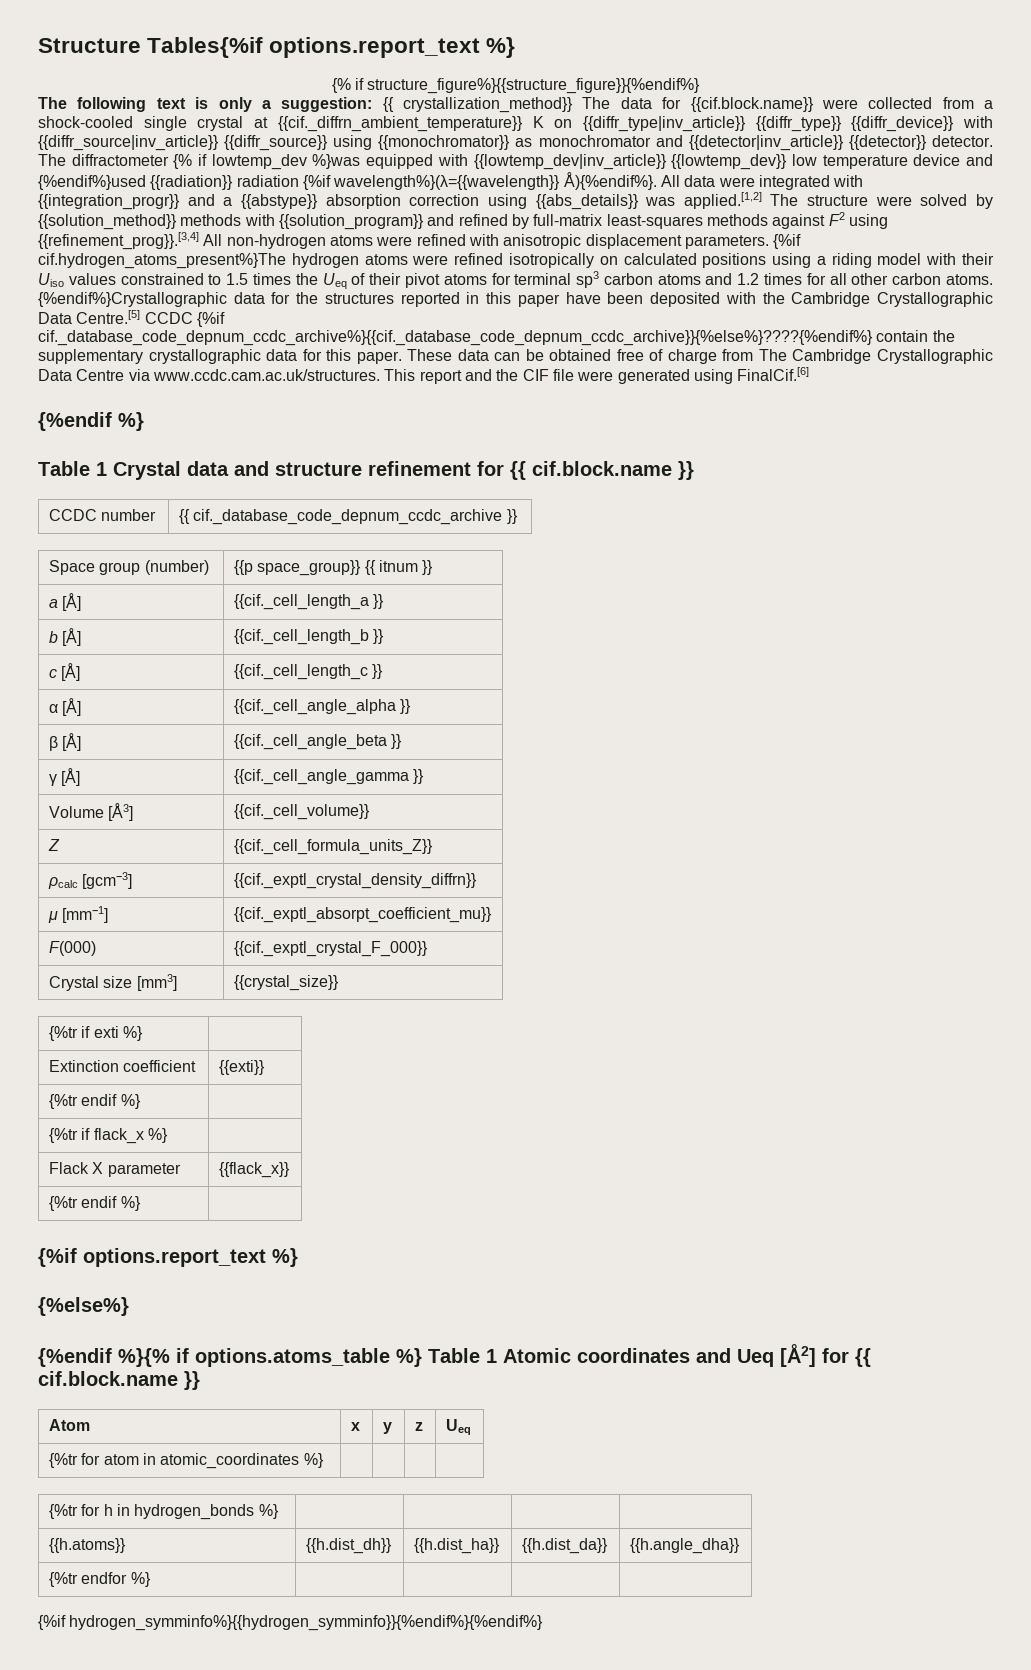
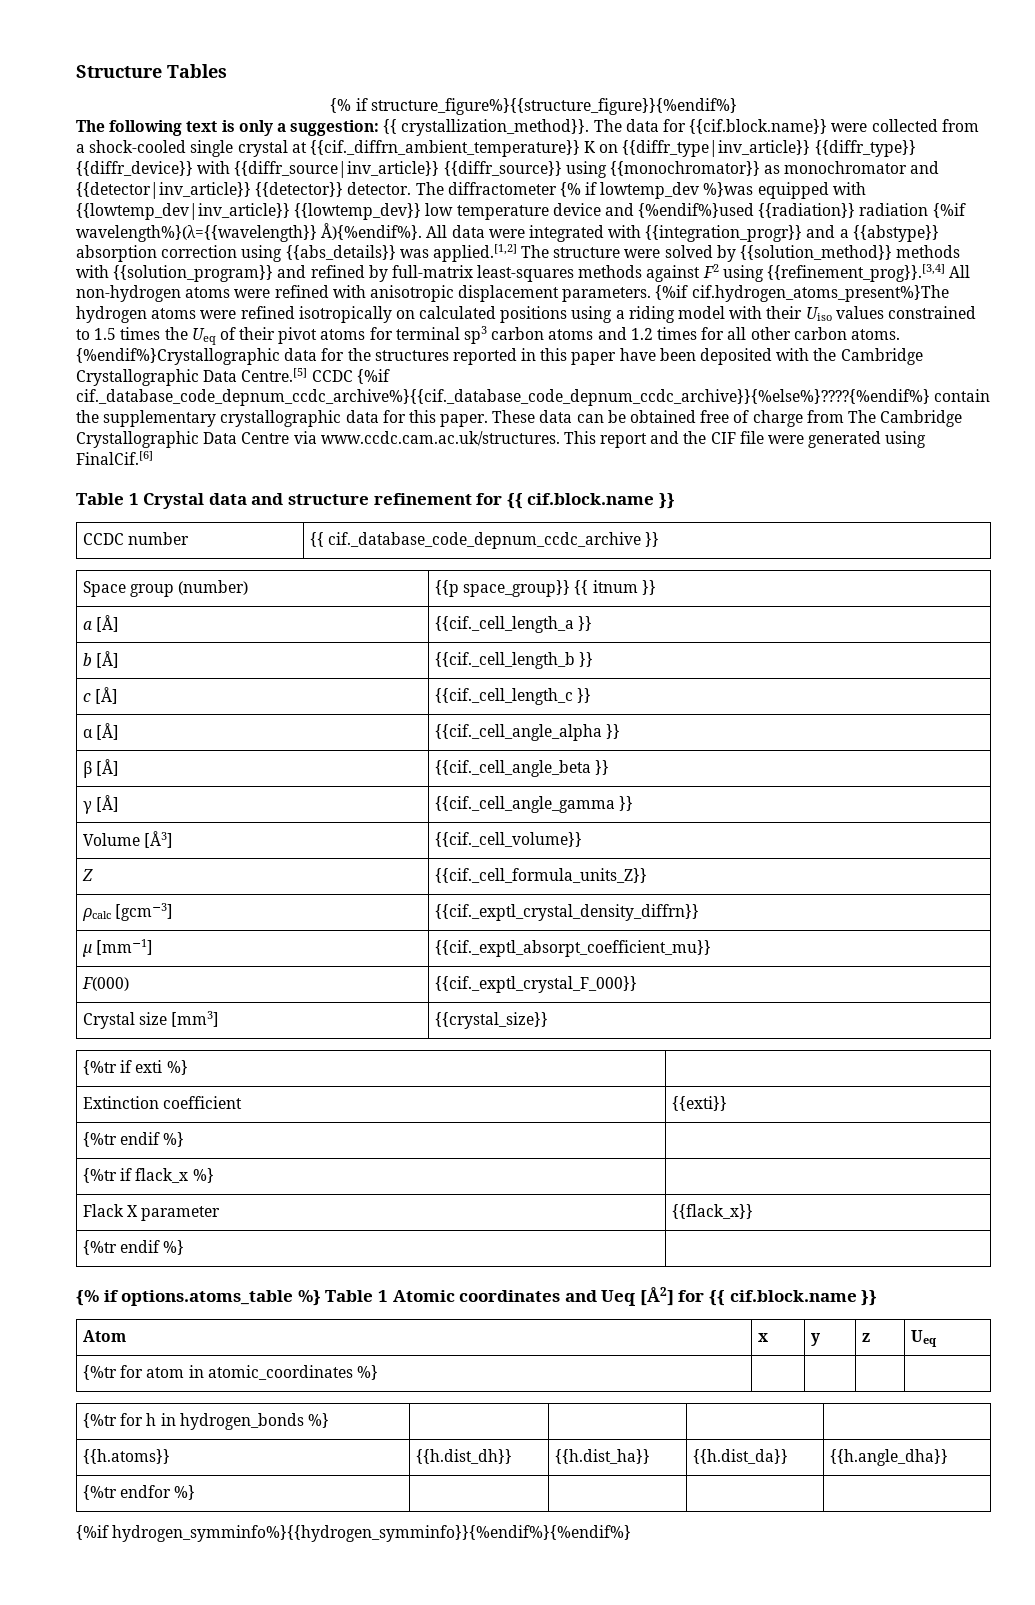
- Structure Tables{%if options.report_text %}
+ Structure Tables
- The following text is only a suggestion: {{ crystallization_method}} The data for {{cif.block.name}} were collected from a shock-cooled single crystal at {{cif._diffrn_ambient_temperature}} K on {{diffr_type|inv_article}} {{diffr_type}} {{diffr_device}} with {{diffr_source|inv_article}} {{diffr_source}} using {{monochromator}} as monochromator and {{detector|inv_article}} {{detector}} detector.
+ The following text is only a suggestion: {{ crystallization_method}}. The data for {{cif.block.name}} were collected from a shock-cooled single crystal at {{cif._diffrn_ambient_temperature}} K on {{diffr_type|inv_article}} {{diffr_type}} {{diffr_device}} with {{diffr_source|inv_article}} {{diffr_source}} using {{monochromator}} as monochromator and {{detector|inv_article}} {{detector}} detector.
- {%endif %}
- {%if options.report_text %}
- {%else%}
- {%endif %}{% if options.atoms_table %} Table 1 Atomic coordinates and Ueq [Å2] for {{ cif.block.name }}
+ {% if options.atoms_table %} Table 1 Atomic coordinates and Ueq [Å2] for {{ cif.block.name }}

